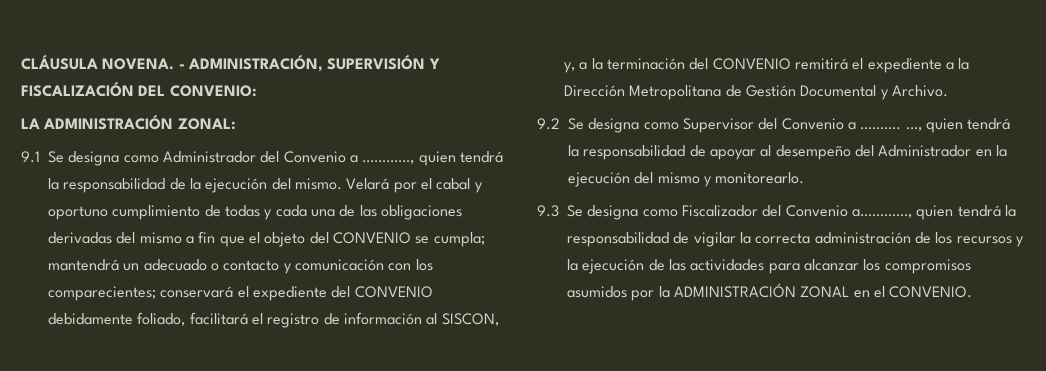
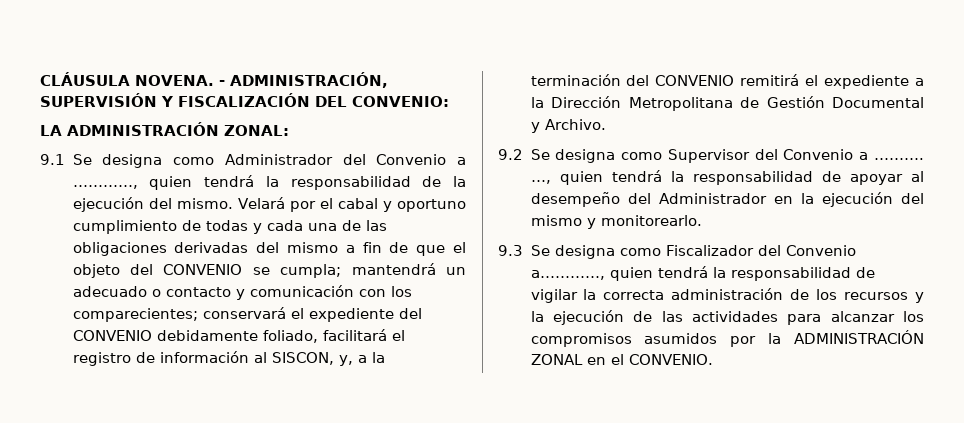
- Velará por el cabal y oportuno cumplimiento de todas y cada una de las obligaciones derivadas del mismo a fin que el objeto del CONVENIO se cumpla;
+ Velará por el cabal y oportuno cumplimiento de todas y cada una de las obligaciones derivadas del mismo a fin de que el objeto del CONVENIO se cumpla;

